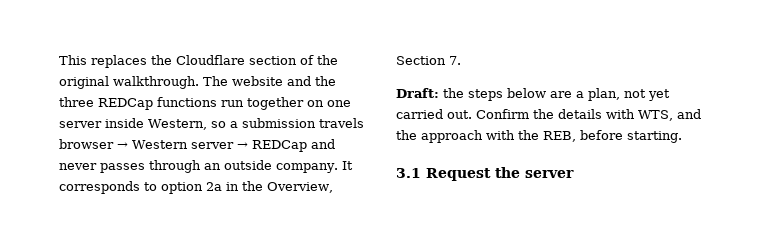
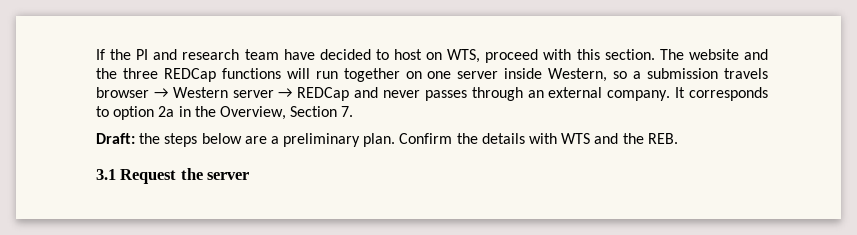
- This replaces the Cloudflare section of the original walkthrough.
+ If the PI and research team have decided to host on WTS, proceed with this section.
- The website and the three REDCap functions run together on one server inside Western, so a submission travels browser → Western server → REDCap and never passes through an outside company.
+ The website and the three REDCap functions will run together on one server inside Western, so a submission travels browser → Western server → REDCap and never passes through an external company.
- Draft: the steps below are a plan, not yet carried out.
+ Draft: the steps below are a preliminary plan.
- Confirm the details with WTS, and the approach with the REB, before starting.
+ Confirm the details with WTS and the REB.

